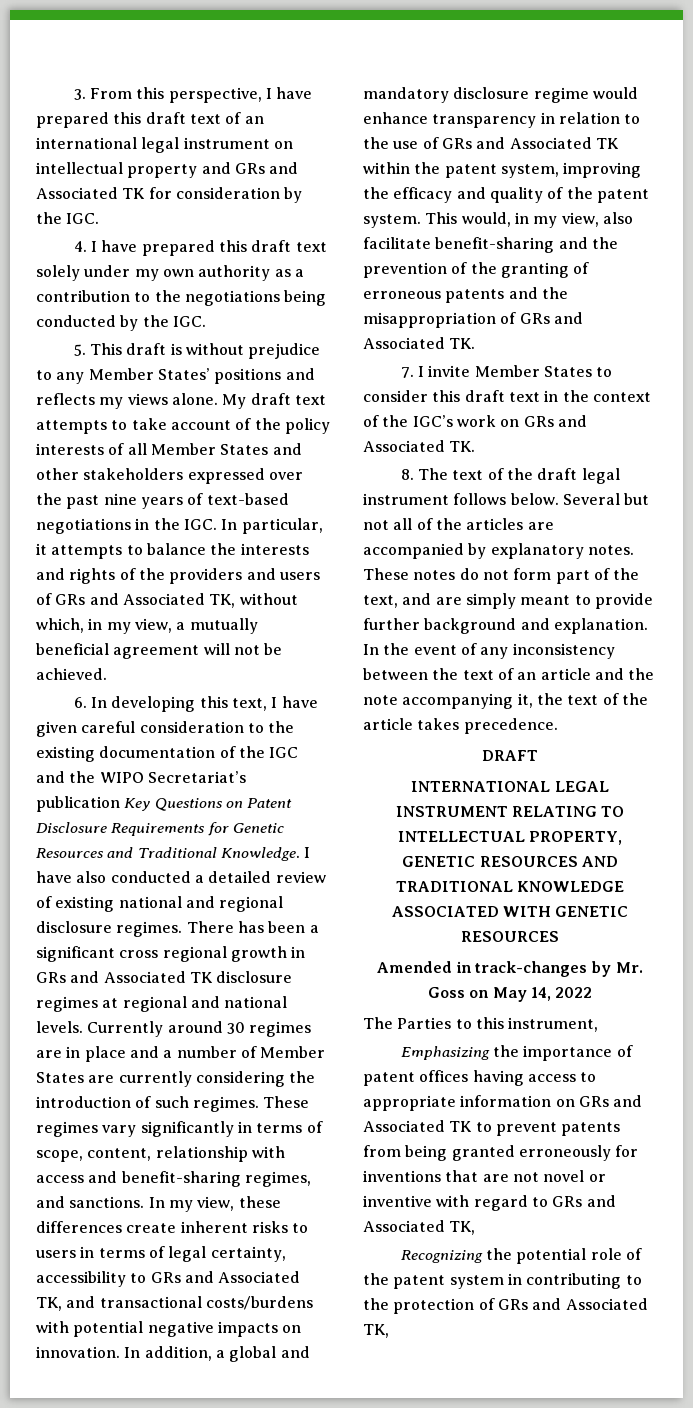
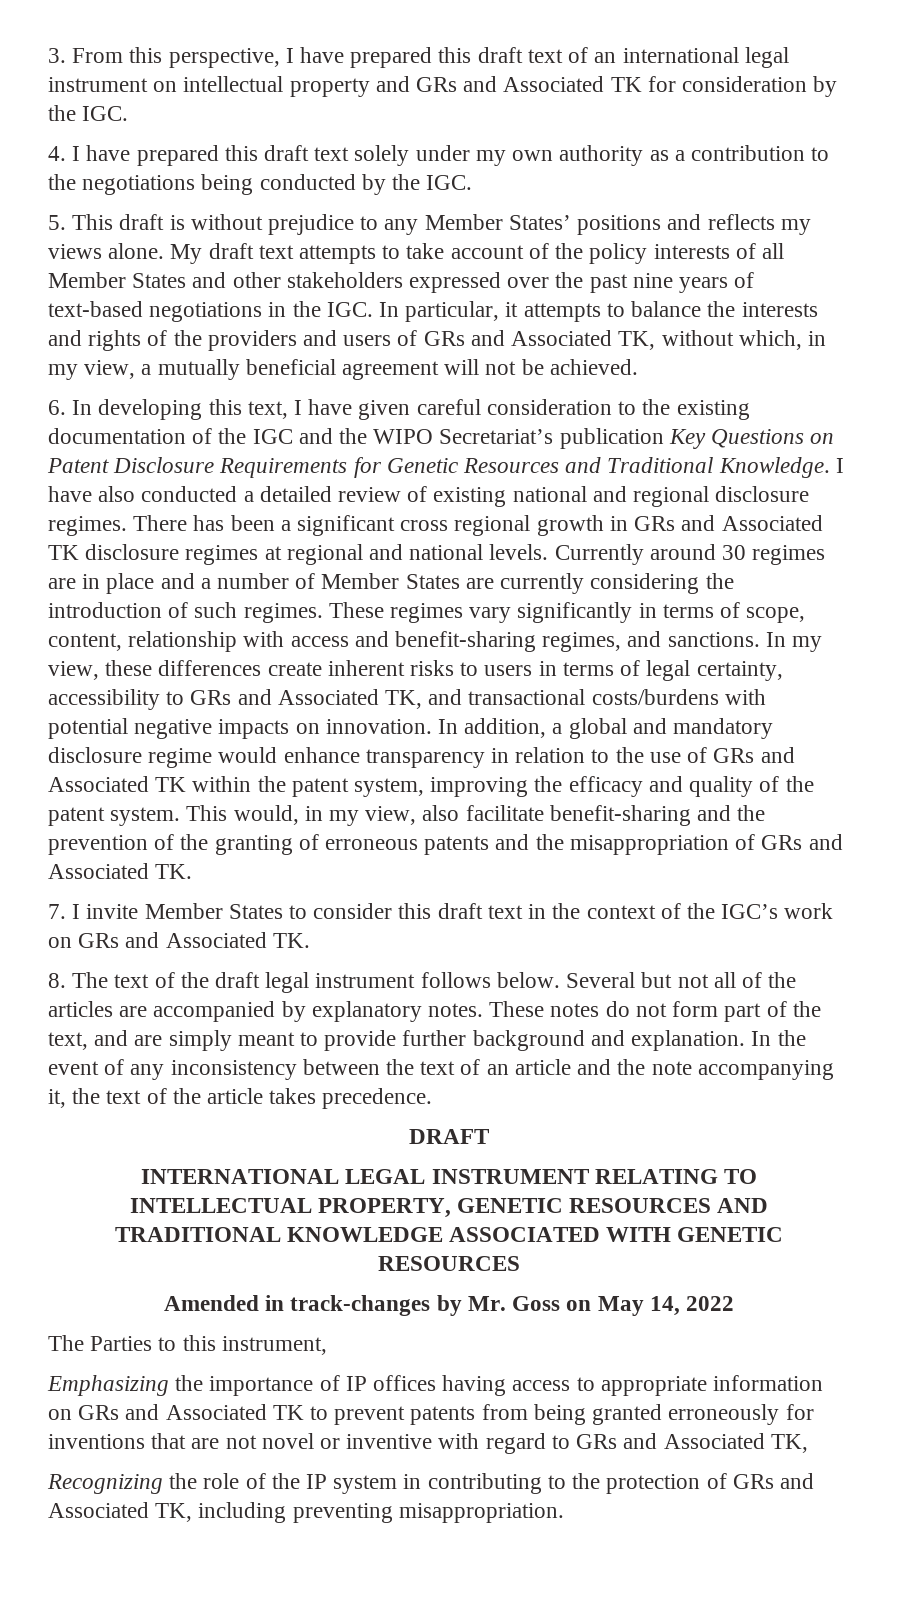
- Emphasizing the importance of patent offices having access to appropriate information on GRs and Associated TK to prevent patents from being granted erroneously for inventions that are not novel or inventive with regard to GRs and Associated TK,
+ Emphasizing the importance of IP offices having access to appropriate information on GRs and Associated TK to prevent patents from being granted erroneously for inventions that are not novel or inventive with regard to GRs and Associated TK,
- Recognizing the potential role of the patent system in contributing to the protection of GRs and Associated TK,
+ Recognizing the role of the IP system in contributing to the protection of GRs and Associated TK, including preventing misappropriation.

